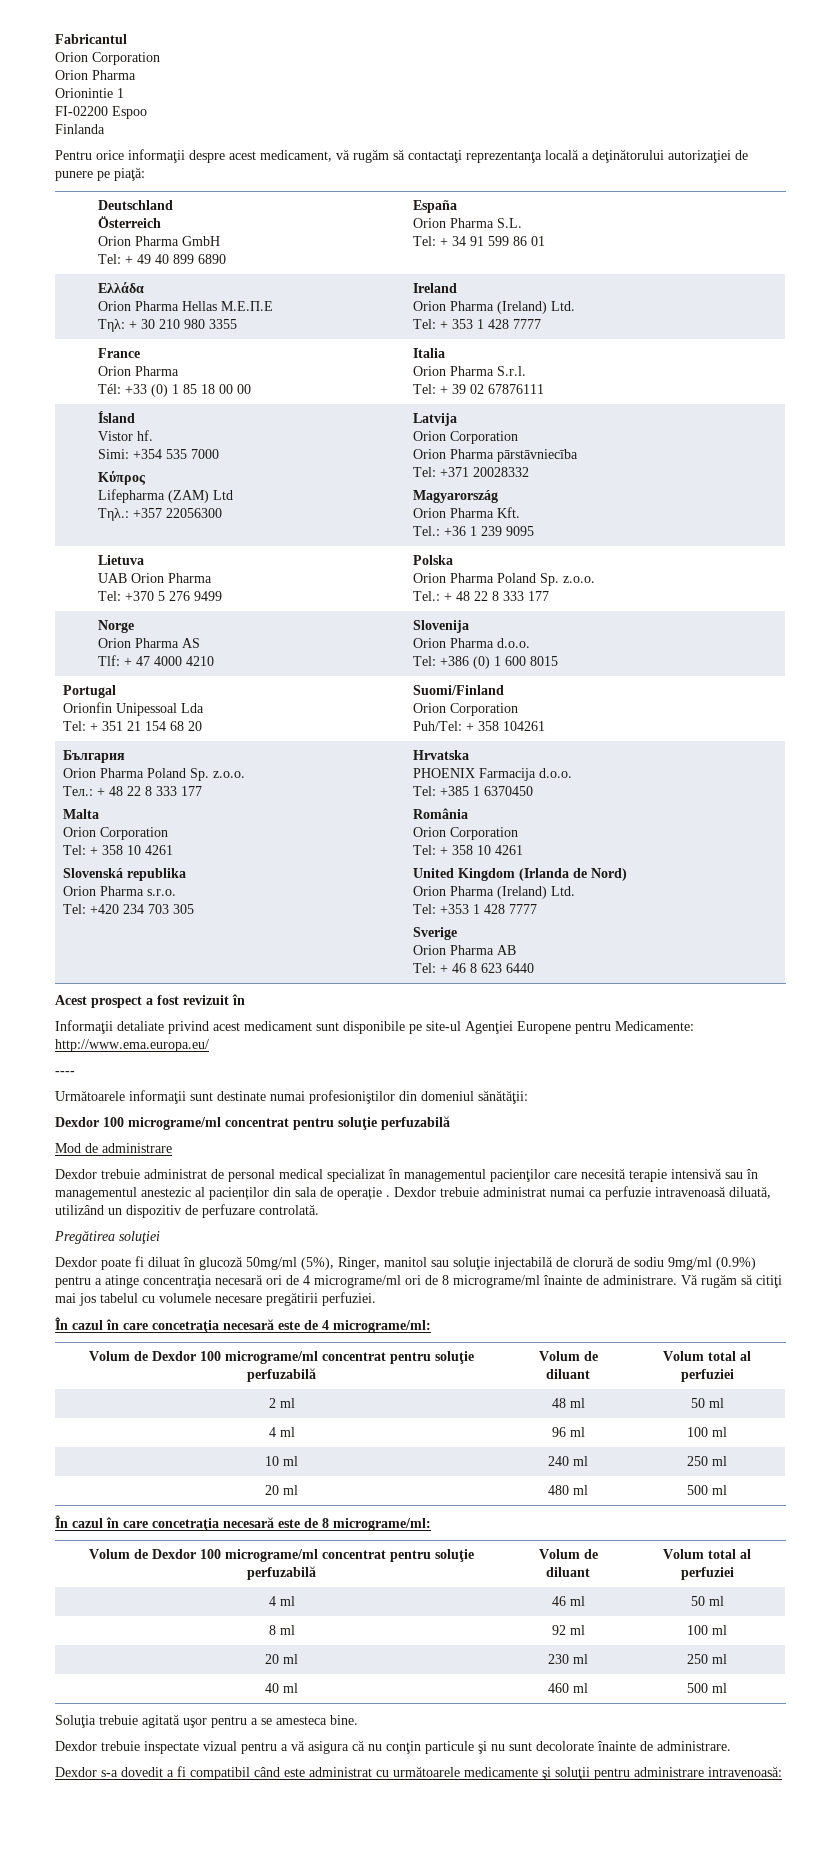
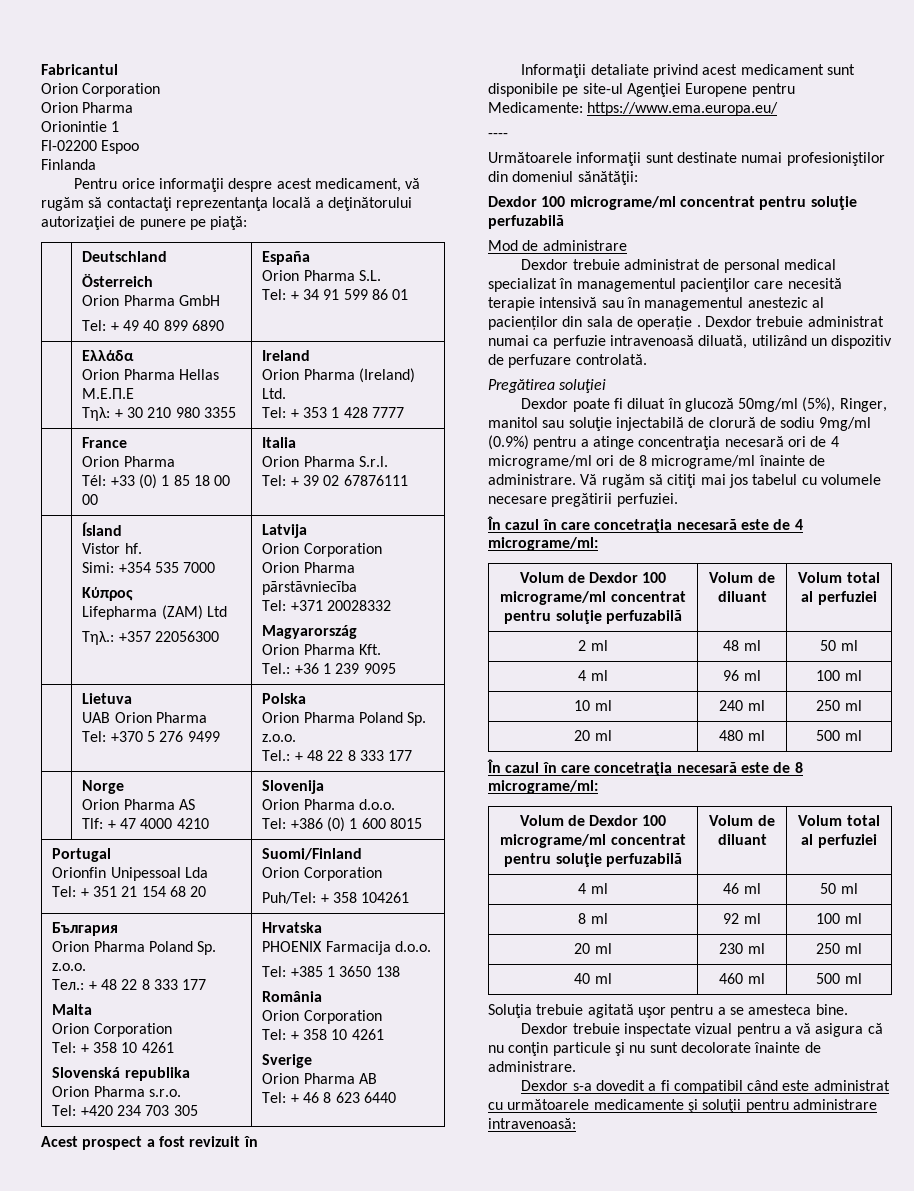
- Tel: +385 1 6370450
+ Tel: +385 1 3650 138
- United Kingdom (Irlanda de Nord)
- Orion Pharma (Ireland) Ltd.
- Tel: +353 1 428 7777
- Informaţii detaliate privind acest medicament sunt disponibile pe site-ul Agenţiei Europene pentru Medicamente: http://www.ema.europa.eu/
+ Informaţii detaliate privind acest medicament sunt disponibile pe site-ul Agenţiei Europene pentru Medicamente: https://www.ema.europa.eu/

